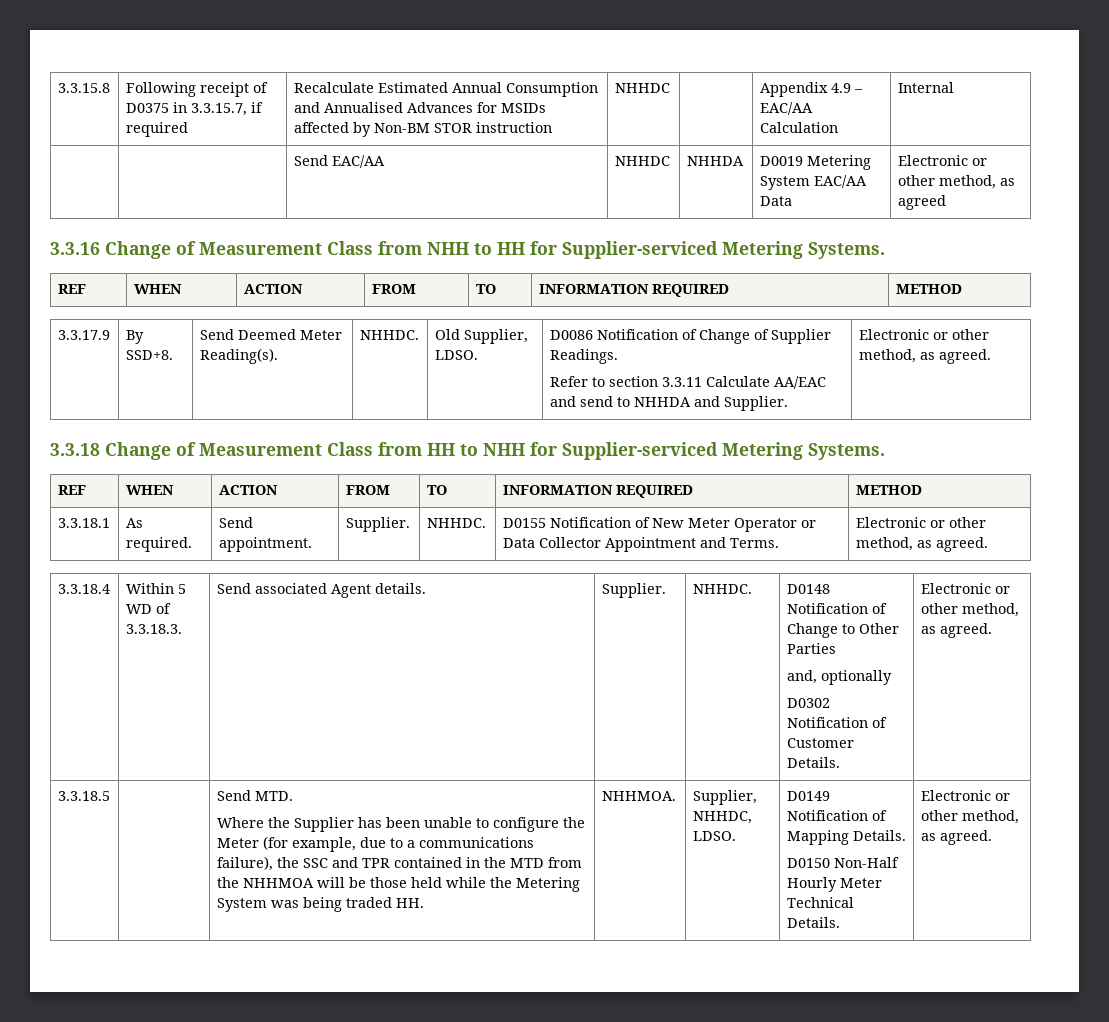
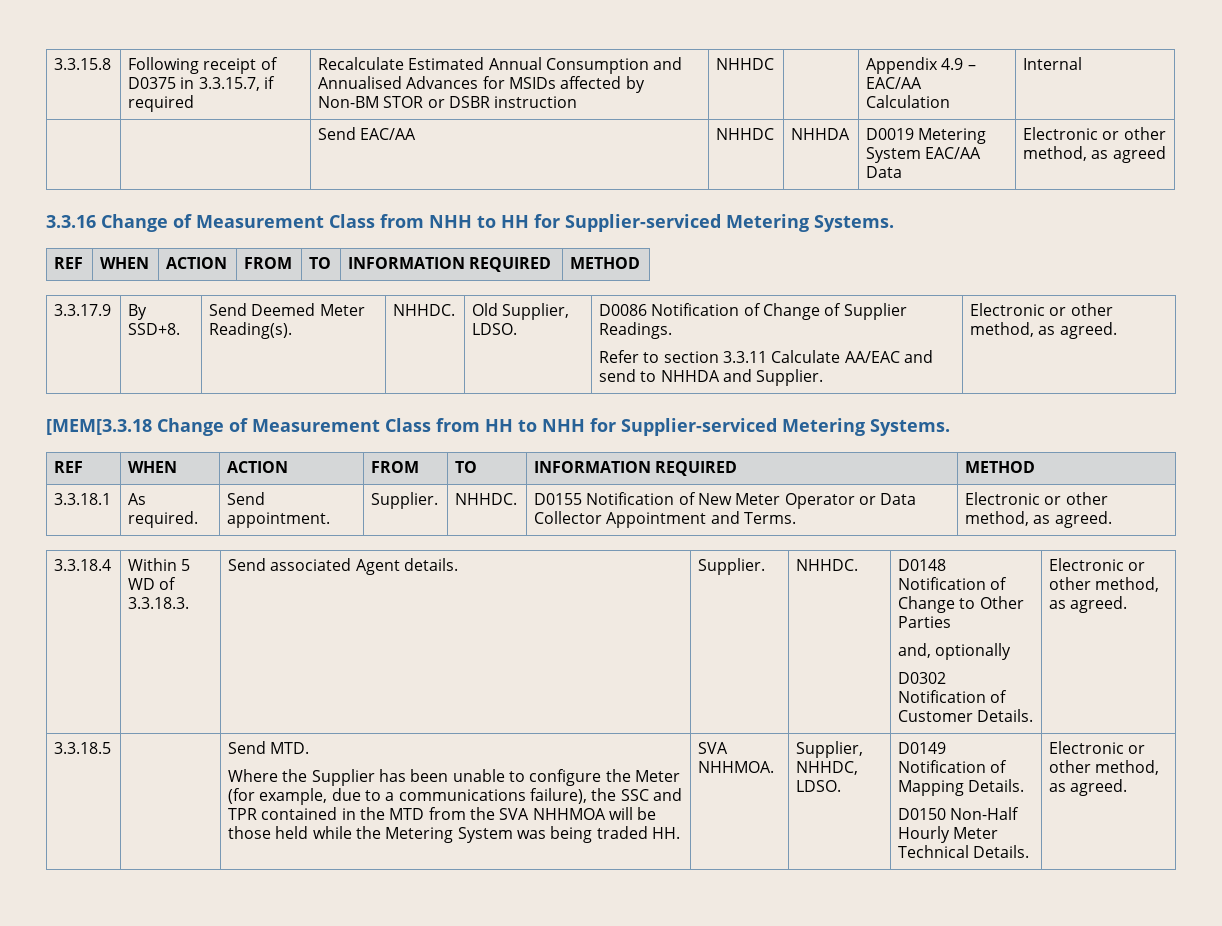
- 3.3.15.8 | Following receipt of D0375 in 3.3.15.7, if required | Recalculate Estimated Annual Consumption and Annualised Advances for MSIDs affected by Non-BM STOR instruction | NHHDC | | Appendix 4.9 – EAC/AA Calculation | Internal
+ 3.3.15.8 | Following receipt of D0375 in 3.3.15.7, if required | Recalculate Estimated Annual Consumption and Annualised Advances for MSIDs affected by Non-BM STOR or DSBR instruction | NHHDC | | Appendix 4.9 – EAC/AA Calculation | Internal
- 3.3.18 Change of Measurement Class from HH to NHH for Supplier-serviced Metering Systems.
+ [MEM[3.3.18 Change of Measurement Class from HH to NHH for Supplier-serviced Metering Systems.
- Where the Supplier has been unable to configure the Meter (for example, due to a communications failure), the SSC and TPR contained in the MTD from the NHHMOA will be those held while the Metering System was being traded HH.
+ Where the Supplier has been unable to configure the Meter (for example, due to a communications failure), the SSC and TPR contained in the MTD from the SVA NHHMOA will be those held while the Metering System was being traded HH.
- NHHMOA.
+ SVA NHHMOA.

